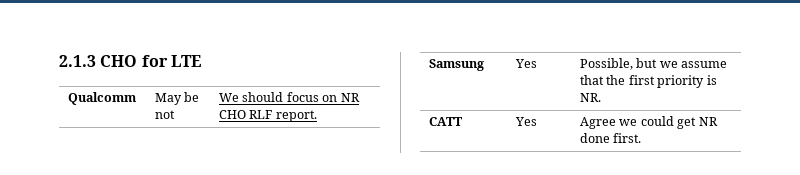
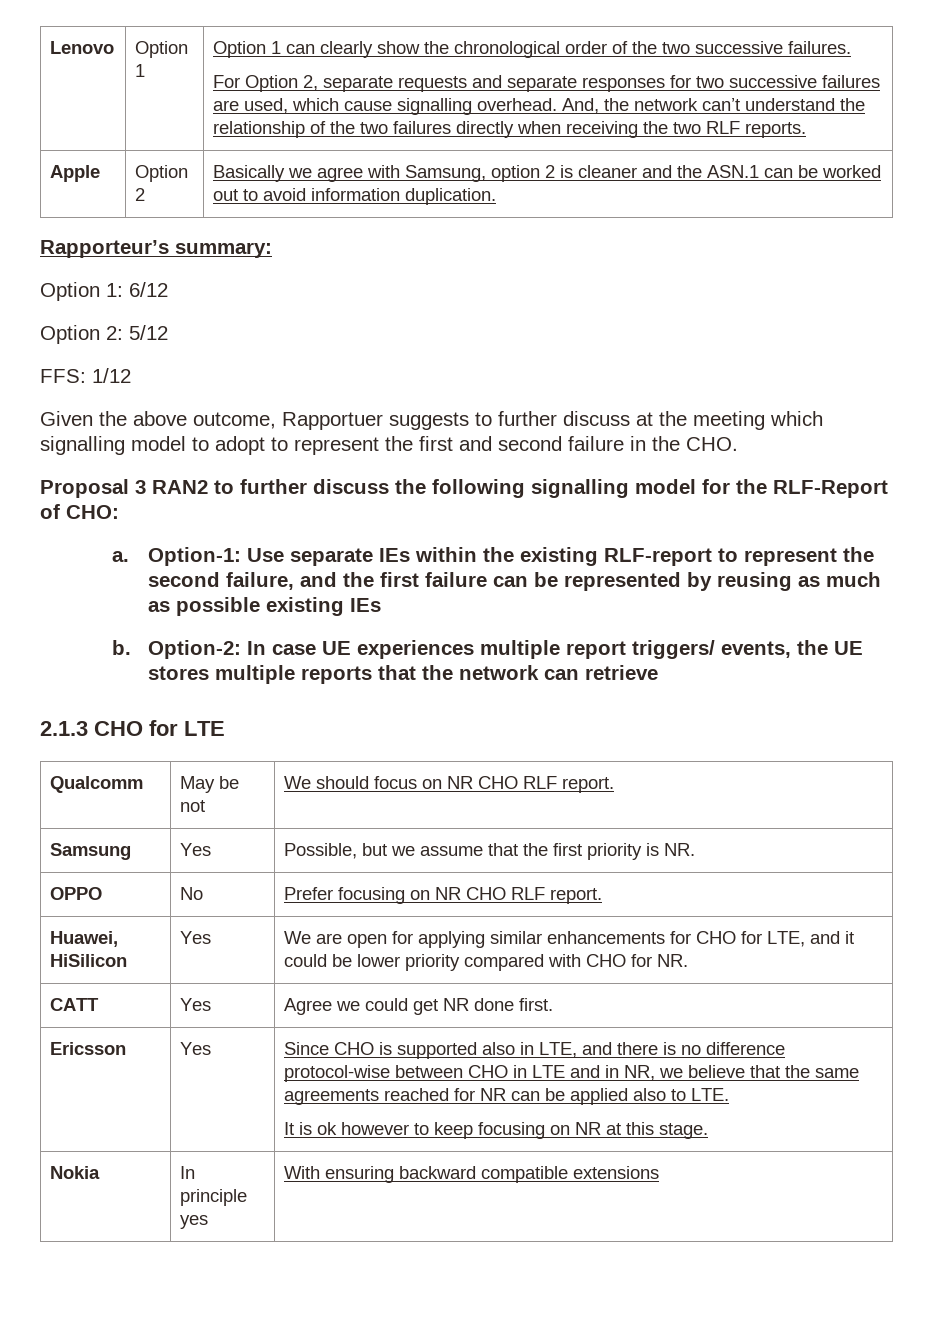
+ Lenovo | Option 1 | Option 1 can clearly show the chronological order of the two successive failures.
+ For Option 2, separate requests and separate responses for two successive failures are used, which cause signalling overhead. And, the network can’t understand the relationship of the two failures directly when receiving the two RLF reports.
+ Apple | Option 2 | Basically we agree with Samsung, option 2 is cleaner and the ASN.1 can be worked out to avoid information duplication.
+ Rapporteur’s summary:
+ Option 1: 6/12
+ Option 2: 5/12
+ FFS: 1/12
+ Given the above outcome, Rapportuer suggests to further discuss at the meeting which signalling model to adopt to represent the first and second failure in the CHO.
+ Proposal 3 RAN2 to further discuss the following signalling model for the RLF-Report of CHO:
+ a. Option-1: Use separate IEs within the existing RLF-report to represent the second failure, and the first failure can be represented by reusing as much as possible existing IEs
+ b. Option-2: In case UE experiences multiple report triggers/ events, the UE stores multiple reports that the network can retrieve
+ OPPO | No | Prefer focusing on NR CHO RLF report.
+ Huawei, HiSilicon | Yes | We are open for applying similar enhancements for CHO for LTE, and it could be lower priority compared with CHO for NR.
+ Ericsson | Yes | Since CHO is supported also in LTE, and there is no difference protocol-wise between CHO in LTE and in NR, we believe that the same agreements reached for NR can be applied also to LTE.
+ It is ok however to keep focusing on NR at this stage.
+ Nokia | In principle yes | With ensuring backward compatible extensions

